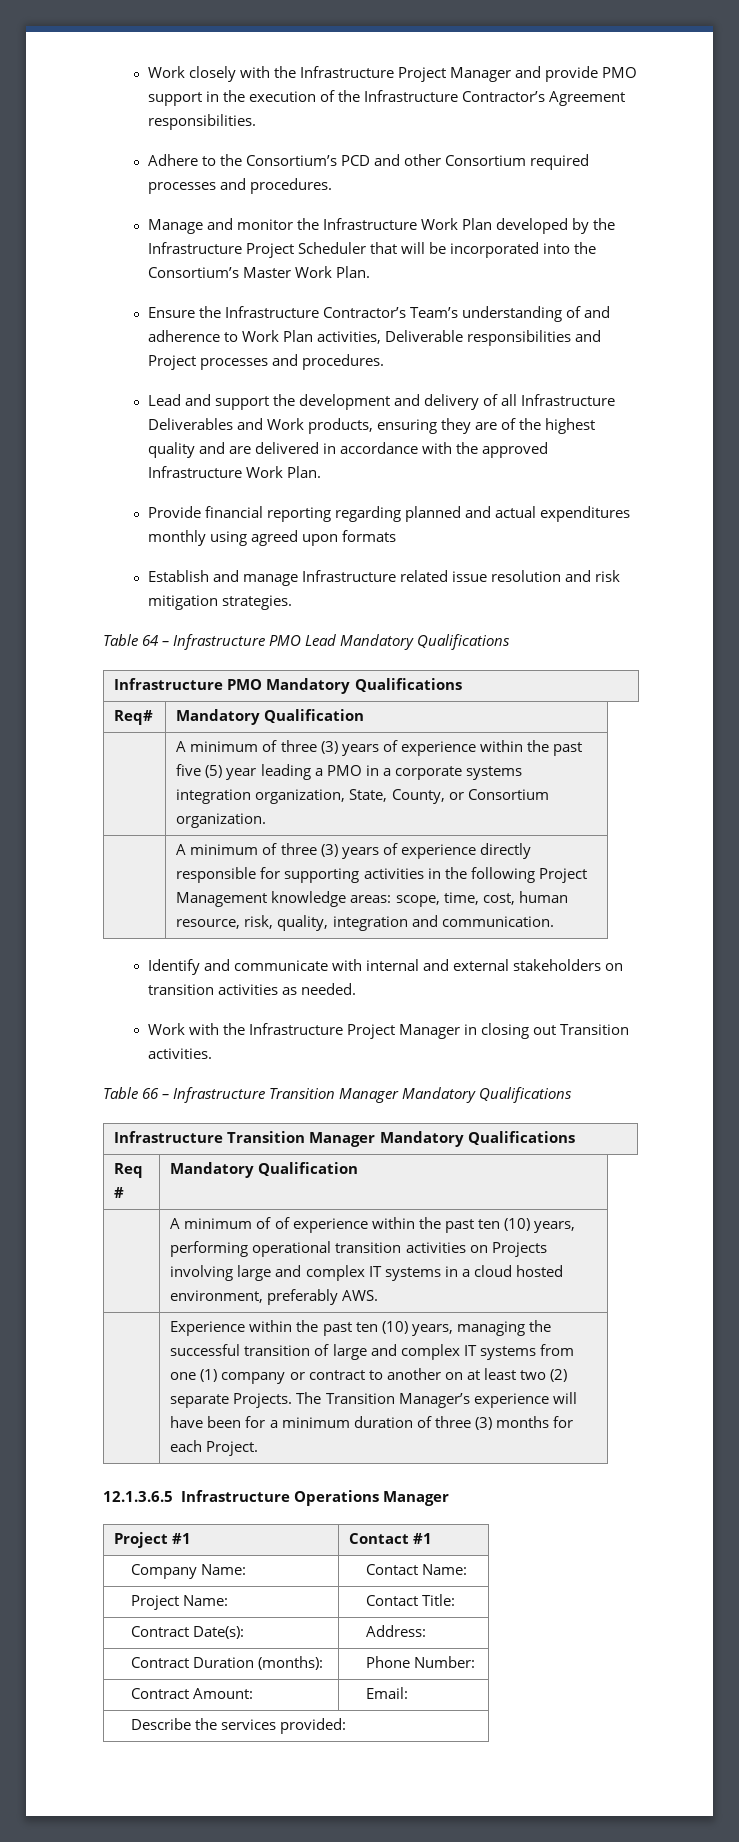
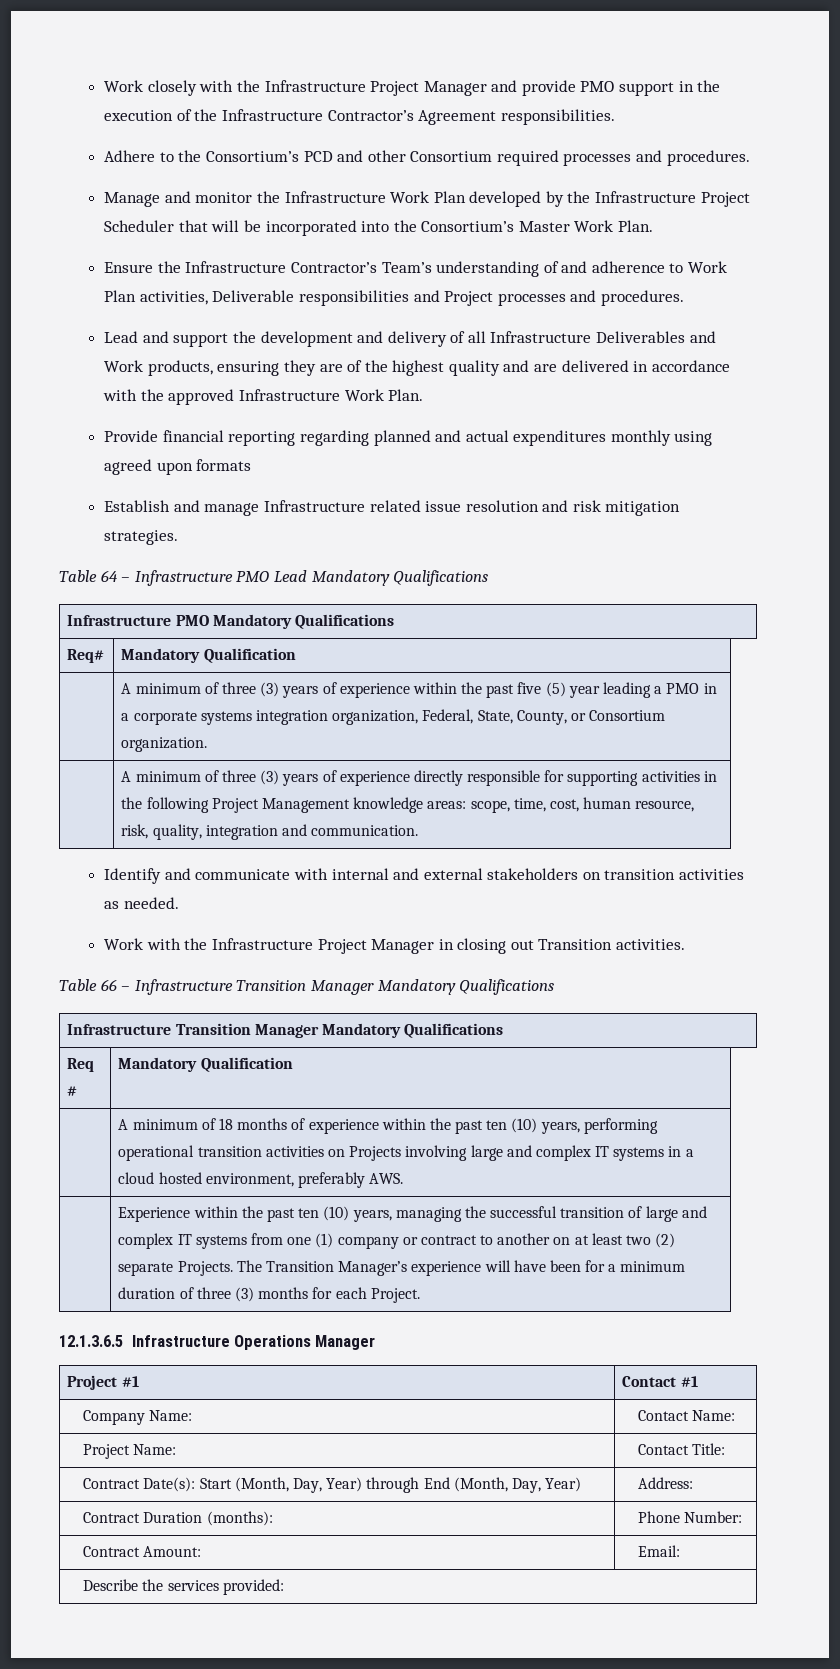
- | A minimum of three (3) years of experience within the past five (5) year leading a PMO in a corporate systems integration organization, State, County, or Consortium organization.
+ | A minimum of three (3) years of experience within the past five (5) year leading a PMO in a corporate systems integration organization, Federal, State, County, or Consortium organization.
- | A minimum of of experience within the past ten (10) years, performing operational transition activities on Projects involving large and complex IT systems in a cloud hosted environment, preferably AWS.
+ | A minimum of 18 months of experience within the past ten (10) years, performing operational transition activities on Projects involving large and complex IT systems in a cloud hosted environment, preferably AWS.
- Contract Date(s): | Address:
+ Contract Date(s): Start (Month, Day, Year) through End (Month, Day, Year) | Address:

